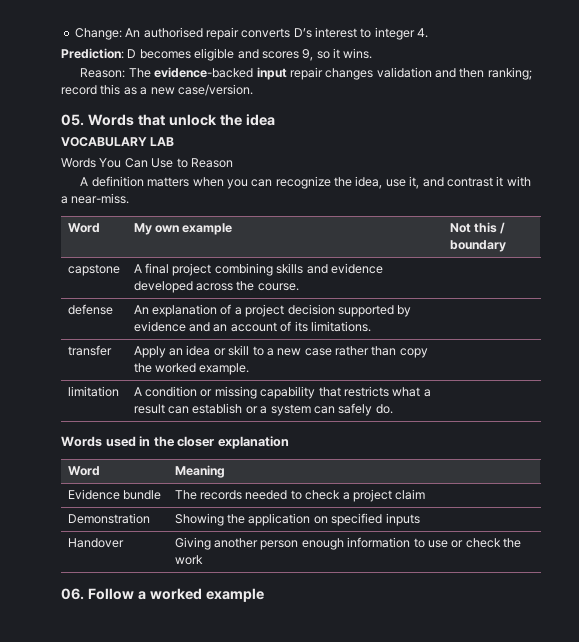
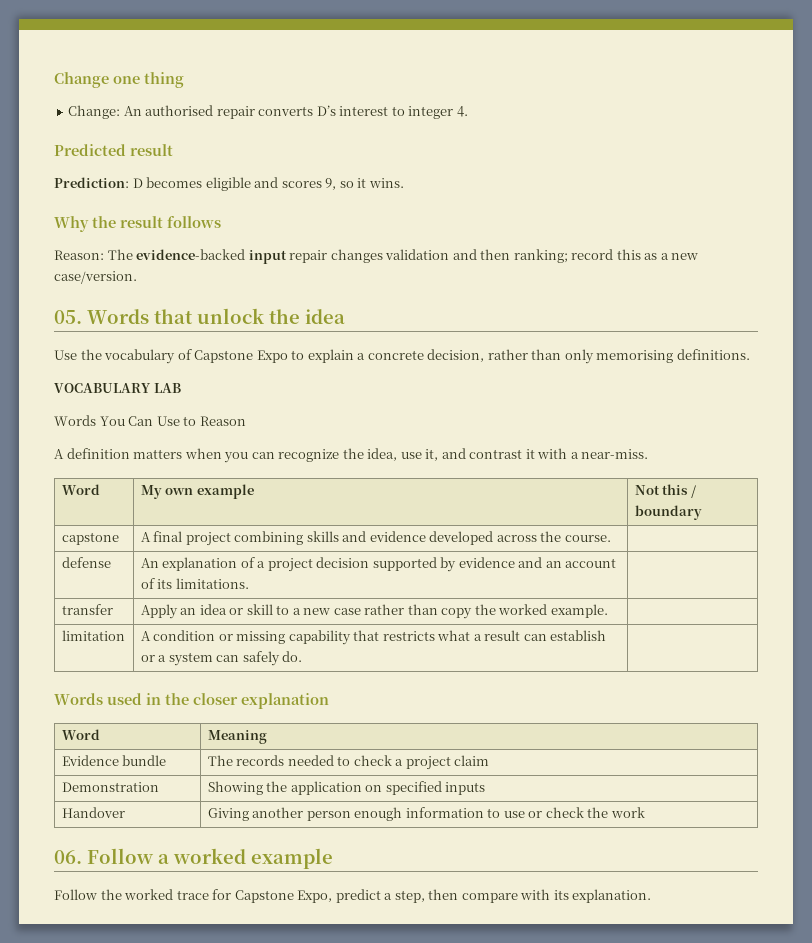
+ Change one thing
+ Predicted result
+ Why the result follows
+ Use the vocabulary of Capstone Expo to explain a concrete decision, rather than only memorising definitions.
+ Follow the worked trace for Capstone Expo, predict a step, then compare with its explanation.

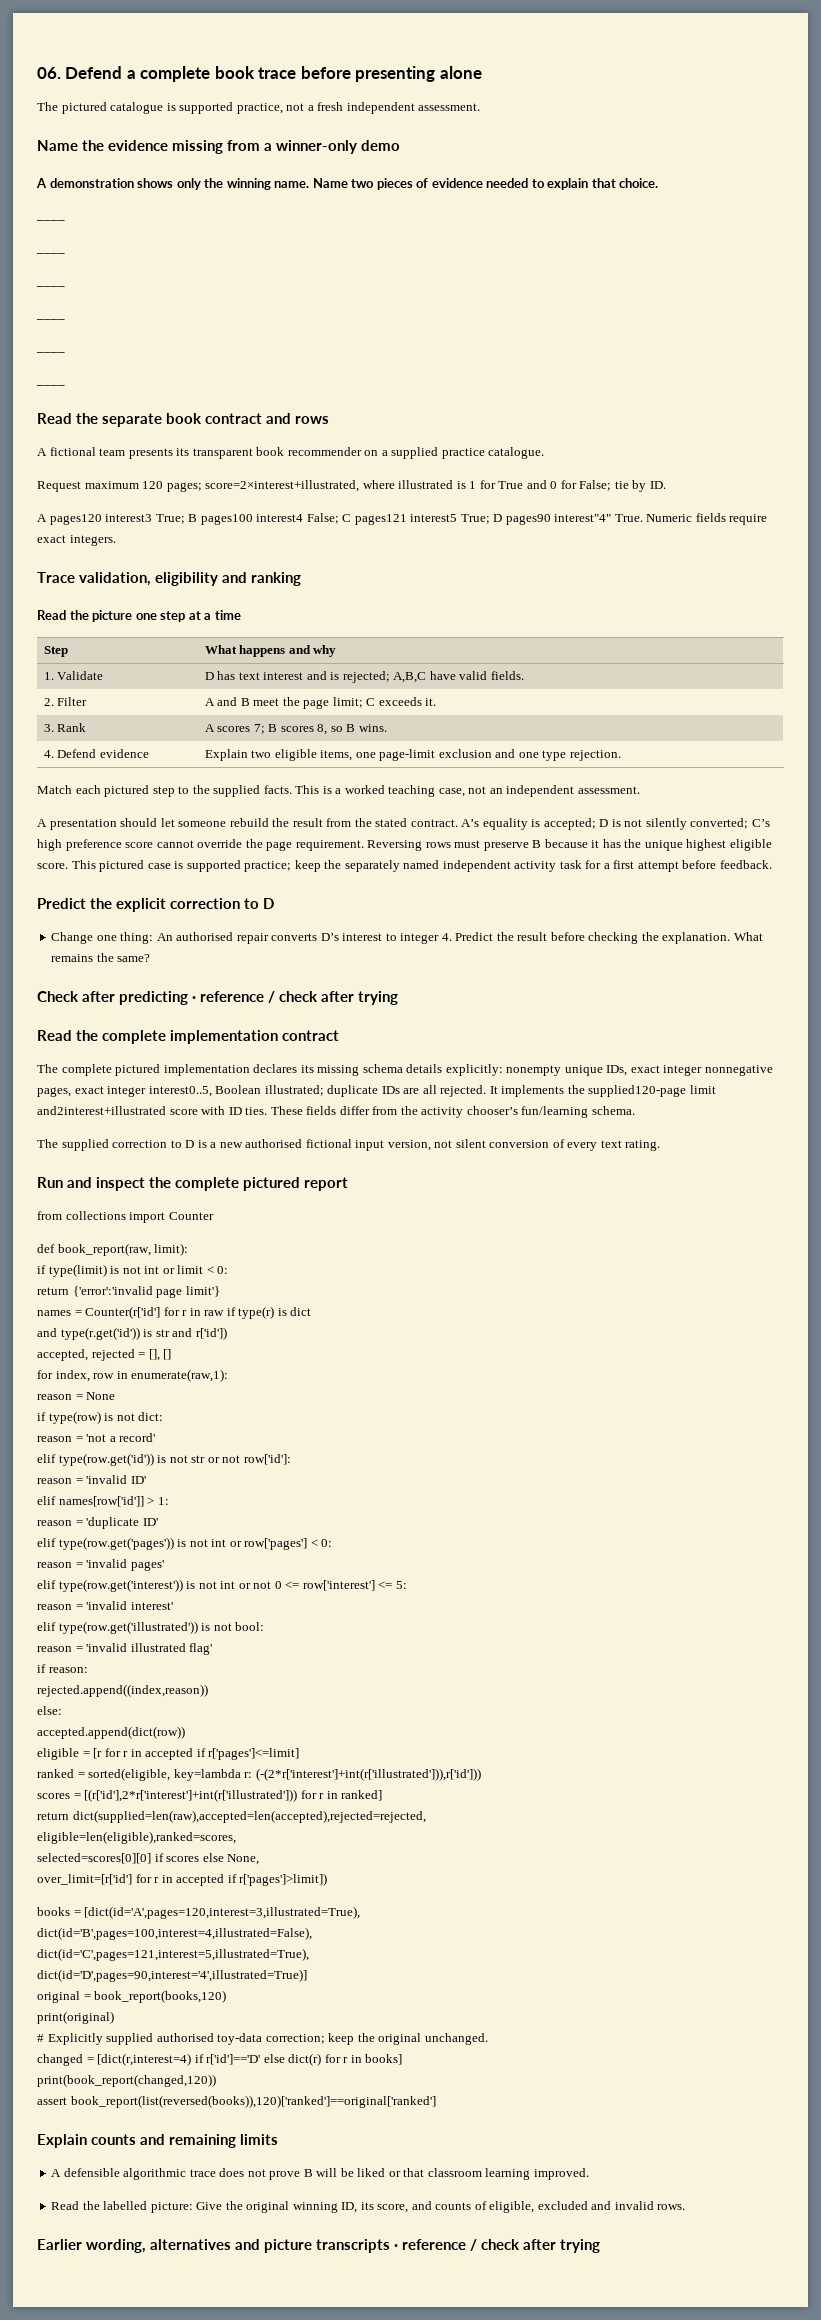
- Change one thing
- Change: An authorised repair converts D’s interest to integer 4.
- Predicted result
- Prediction: D becomes eligible and scores 9, so it wins.
- Why the result follows
- Reason: The evidence-backed input repair changes validation and then ranking; record this as a new case/version.
- 05. Words that unlock the idea
- Use the vocabulary of Capstone Expo to explain a concrete decision, rather than only memorising definitions.
- VOCABULARY LAB
- Words You Can Use to Reason
- A definition matters when you can recognize the idea, use it, and contrast it with a near-miss.
- Word | My own example | Not this / boundary
- capstone | A final project combining skills and evidence developed across the course. |
- defense | An explanation of a project decision supported by evidence and an account of its limitations. |
- transfer | Apply an idea or skill to a new case rather than copy the worked example. |
- limitation | A condition or missing capability that restricts what a result can establish or a system can safely do. |
- Words used in the closer explanation
- Word | Meaning
- Evidence bundle | The records needed to check a project claim
- Demonstration | Showing the application on specified inputs
- Handover | Giving another person enough information to use or check the work
- 06. Follow a worked example
- Follow the worked trace for Capstone Expo, predict a step, then compare with its explanation.
+ 06. Defend a complete book trace before presenting alone
+ The pictured catalogue is supported practice, not a fresh independent assessment.
+ Name the evidence missing from a winner-only demo
+ A demonstration shows only the winning name. Name two pieces of evidence needed to explain that choice.
+ ____
+ ____
+ ____
+ ____
+ ____
+ ____
+ Read the separate book contract and rows
+ A fictional team presents its transparent book recommender on a supplied practice catalogue.
+ Request maximum 120 pages; score=2×interest+illustrated, where illustrated is 1 for True and 0 for False; tie by ID.
+ A pages120 interest3 True; B pages100 interest4 False; C pages121 interest5 True; D pages90 interest"4" True. Numeric fields require exact integers.
+ Trace validation, eligibility and ranking
+ Read the picture one step at a time
+ Step | What happens and why
+ 1. Validate | D has text interest and is rejected; A,B,C have valid fields.
+ 2. Filter | A and B meet the page limit; C exceeds it.
+ 3. Rank | A scores 7; B scores 8, so B wins.
+ 4. Defend evidence | Explain two eligible items, one page-limit exclusion and one type rejection.
+ Match each pictured step to the supplied facts. This is a worked teaching case, not an independent assessment.
+ A presentation should let someone rebuild the result from the stated contract. A’s equality is accepted; D is not silently converted; C’s high preference score cannot override the page requirement. Reversing rows must preserve B because it has the unique highest eligible score. This pictured case is supported practice; keep the separately named independent activity task for a first attempt before feedback.
+ Predict the explicit correction to D
+ Change one thing: An authorised repair converts D’s interest to integer 4. Predict the result before checking the explanation. What remains the same?
+ Check after predicting · reference / check after trying
+ Read the complete implementation contract
+ The complete pictured implementation declares its missing schema details explicitly: nonempty unique IDs, exact integer nonnegative pages, exact integer interest0..5, Boolean illustrated; duplicate IDs are all rejected. It implements the supplied120-page limit and2interest+illustrated score with ID ties. These fields differ from the activity chooser’s fun/learning schema.
+ The supplied correction to D is a new authorised fictional input version, not silent conversion of every text rating.
+ Run and inspect the complete pictured report
+ from collections import Counter
+ def book_report(raw, limit):
+ if type(limit) is not int or limit < 0:
+ return {'error':'invalid page limit'}
+ names = Counter(r['id'] for r in raw if type(r) is dict
+ and type(r.get('id')) is str and r['id'])
+ accepted, rejected = [], []
+ for index, row in enumerate(raw,1):
+ reason = None
+ if type(row) is not dict:
+ reason = 'not a record'
+ elif type(row.get('id')) is not str or not row['id']:
+ reason = 'invalid ID'
+ elif names[row['id']] > 1:
+ reason = 'duplicate ID'
+ elif type(row.get('pages')) is not int or row['pages'] < 0:
+ reason = 'invalid pages'
+ elif type(row.get('interest')) is not int or not 0 <= row['interest'] <= 5:
+ reason = 'invalid interest'
+ elif type(row.get('illustrated')) is not bool:
+ reason = 'invalid illustrated flag'
+ if reason:
+ rejected.append((index,reason))
+ else:
+ accepted.append(dict(row))
+ eligible = [r for r in accepted if r['pages']<=limit]
+ ranked = sorted(eligible, key=lambda r: (-(2*r['interest']+int(r['illustrated'])),r['id']))
+ scores = [(r['id'],2*r['interest']+int(r['illustrated'])) for r in ranked]
+ return dict(supplied=len(raw),accepted=len(accepted),rejected=rejected,
+ eligible=len(eligible),ranked=scores,
+ selected=scores[0][0] if scores else None,
+ over_limit=[r['id'] for r in accepted if r['pages']>limit])
+ books = [dict(id='A',pages=120,interest=3,illustrated=True),
+ dict(id='B',pages=100,interest=4,illustrated=False),
+ dict(id='C',pages=121,interest=5,illustrated=True),
+ dict(id='D',pages=90,interest='4',illustrated=True)]
+ original = book_report(books,120)
+ print(original)
+ # Explicitly supplied authorised toy-data correction; keep the original unchanged.
+ changed = [dict(r,interest=4) if r['id']=='D' else dict(r) for r in books]
+ print(book_report(changed,120))
+ assert book_report(list(reversed(books)),120)['ranked']==original['ranked']
+ Explain counts and remaining limits
+ A defensible algorithmic trace does not prove B will be liked or that classroom learning improved.
+ Read the labelled picture: Give the original winning ID, its score, and counts of eligible, excluded and invalid rows.
+ Earlier wording, alternatives and picture transcripts · reference / check after trying

